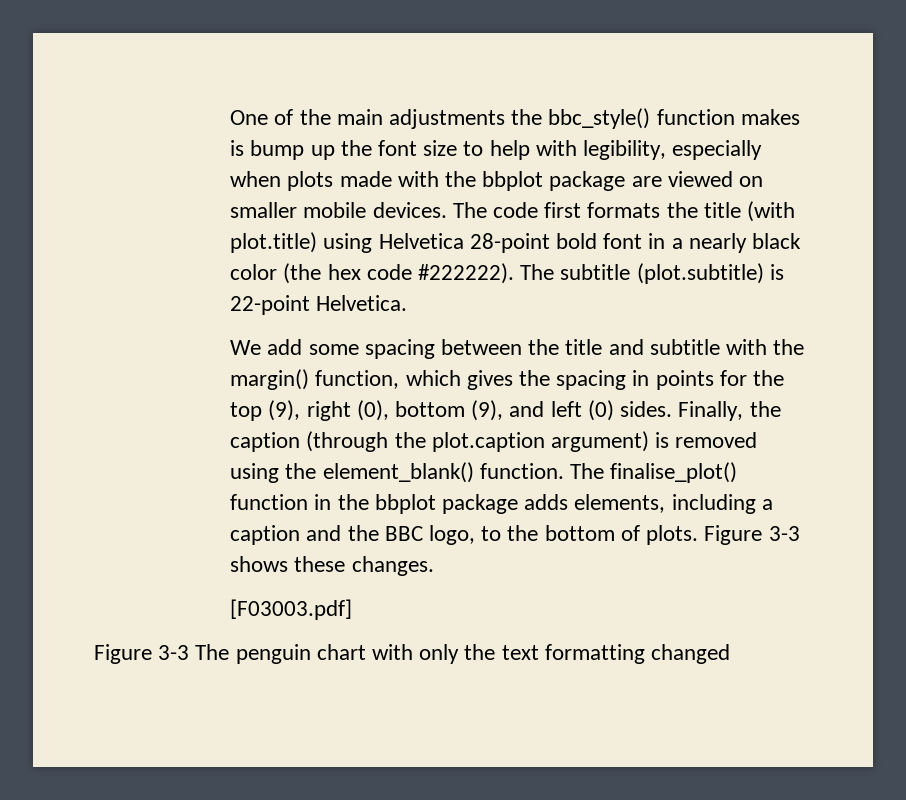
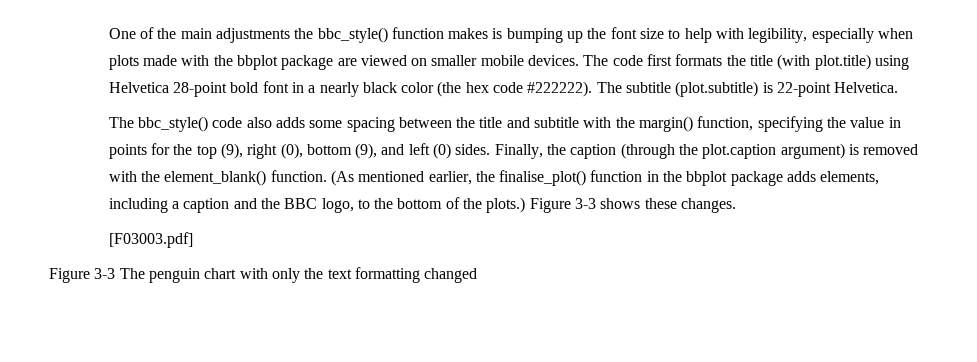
- One of the main adjustments the bbc_style() function makes is bump up the font size to help with legibility, especially when plots made with the bbplot package are viewed on smaller mobile devices.
+ One of the main adjustments the bbc_style() function makes is bumping up the font size to help with legibility, especially when plots made with the bbplot package are viewed on smaller mobile devices.
- We add some spacing between the title and subtitle with the margin() function, which gives the spacing in points for the top (9), right (0), bottom (9), and left (0) sides.
+ The bbc_style() code also adds some spacing between the title and subtitle with the margin() function, specifying the value in points for the top (9), right (0), bottom (9), and left (0) sides.
- Finally, the caption (through the plot.caption argument) is removed using the element_blank() function.
+ Finally, the caption (through the plot.caption argument) is removed with the element_blank() function.
- The finalise_plot() function in the bbplot package adds elements, including a caption and the BBC logo, to the bottom of plots.
+ (As mentioned earlier, the finalise_plot() function in the bbplot package adds elements, including a caption and the BBC logo, to the bottom of the plots.)

